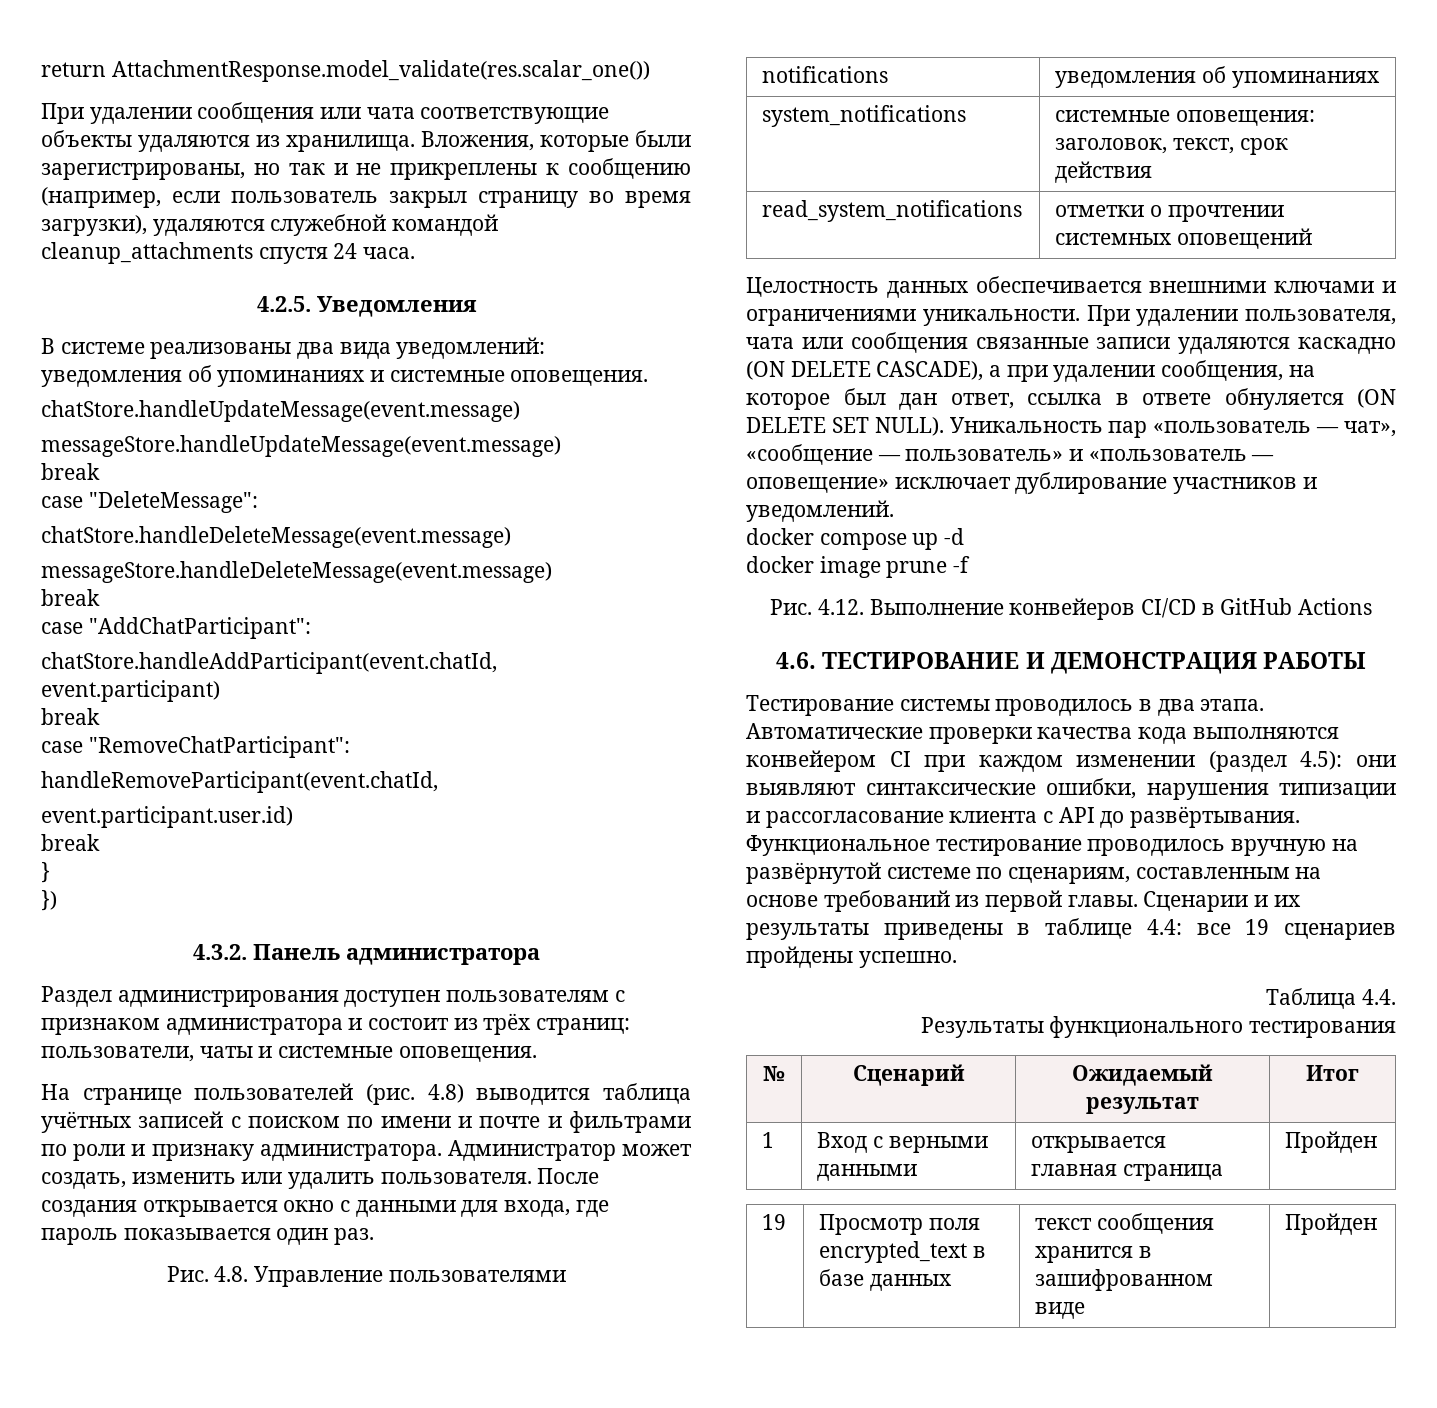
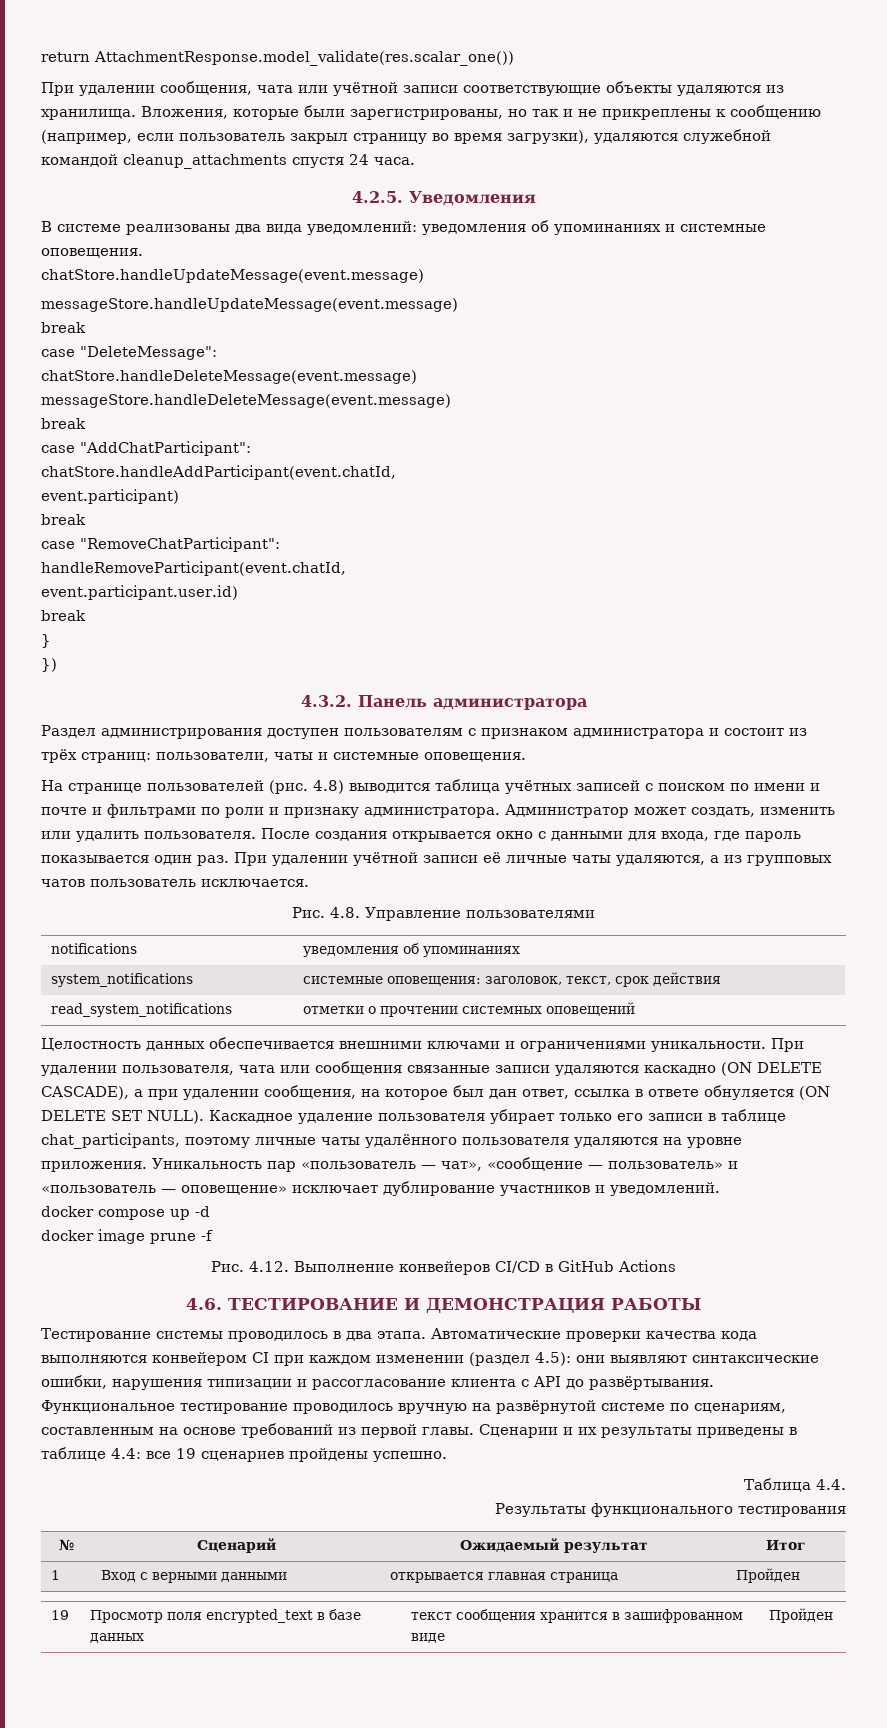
- При удалении сообщения или чата соответствующие объекты удаляются из хранилища.
+ При удалении сообщения, чата или учётной записи соответствующие объекты удаляются из хранилища.
+ При удалении учётной записи её личные чаты удаляются, а из групповых чатов пользователь исключается.
+ Каскадное удаление пользователя убирает только его записи в таблице chat_participants, поэтому личные чаты удалённого пользователя удаляются на уровне приложения.

